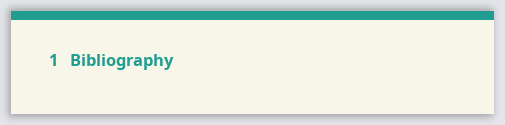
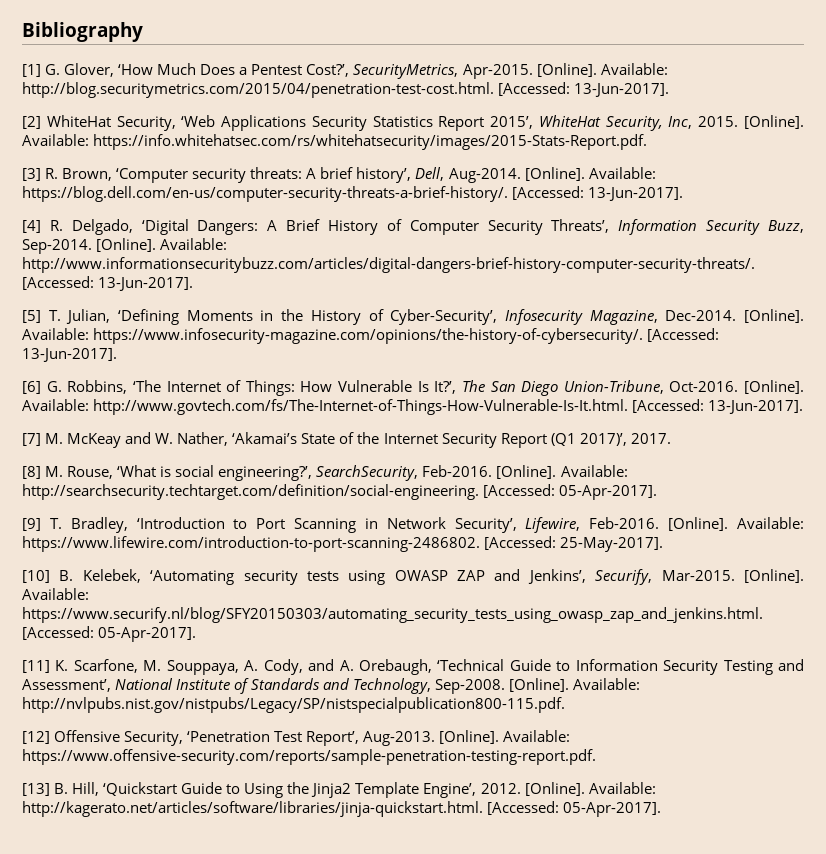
- 1 Bibliography
+ Bibliography
+ [1] G. Glover, ‘How Much Does a Pentest Cost?’, SecurityMetrics, Apr-2015. [Online]. Available: http://blog.securitymetrics.com/2015/04/penetration-test-cost.html. [Accessed: 13-Jun-2017].
+ [2] WhiteHat Security, ‘Web Applications Security Statistics Report 2015’, WhiteHat Security, Inc, 2015. [Online]. Available: https://info.whitehatsec.com/rs/whitehatsecurity/images/2015-Stats-Report.pdf.
+ [3] R. Brown, ‘Computer security threats: A brief history’, Dell, Aug-2014. [Online]. Available: https://blog.dell.com/en-us/computer-security-threats-a-brief-history/. [Accessed: 13-Jun-2017].
+ [4] R. Delgado, ‘Digital Dangers: A Brief History of Computer Security Threats’, Information Security Buzz, Sep-2014. [Online]. Available: http://www.informationsecuritybuzz.com/articles/digital-dangers-brief-history-computer-security-threats/. [Accessed: 13-Jun-2017].
+ [5] T. Julian, ‘Defining Moments in the History of Cyber-Security’, Infosecurity Magazine, Dec-2014. [Online]. Available: https://www.infosecurity-magazine.com/opinions/the-history-of-cybersecurity/. [Accessed: 13-Jun-2017].
+ [6] G. Robbins, ‘The Internet of Things: How Vulnerable Is It?’, The San Diego Union-Tribune, Oct-2016. [Online]. Available: http://www.govtech.com/fs/The-Internet-of-Things-How-Vulnerable-Is-It.html. [Accessed: 13-Jun-2017].
+ [7] M. McKeay and W. Nather, ‘Akamai’s State of the Internet Security Report (Q1 2017)’, 2017.
+ [8] M. Rouse, ‘What is social engineering?’, SearchSecurity, Feb-2016. [Online]. Available: http://searchsecurity.techtarget.com/definition/social-engineering. [Accessed: 05-Apr-2017].
+ [9] T. Bradley, ‘Introduction to Port Scanning in Network Security’, Lifewire, Feb-2016. [Online]. Available: https://www.lifewire.com/introduction-to-port-scanning-2486802. [Accessed: 25-May-2017].
+ [10] B. Kelebek, ‘Automating security tests using OWASP ZAP and Jenkins’, Securify, Mar-2015. [Online]. Available: https://www.securify.nl/blog/SFY20150303/automating_security_tests_using_owasp_zap_and_jenkins.html. [Accessed: 05-Apr-2017].
+ [11] K. Scarfone, M. Souppaya, A. Cody, and A. Orebaugh, ‘Technical Guide to Information Security Testing and Assessment’, National Institute of Standards and Technology, Sep-2008. [Online]. Available: http://nvlpubs.nist.gov/nistpubs/Legacy/SP/nistspecialpublication800-115.pdf.
+ [12] Offensive Security, ‘Penetration Test Report’, Aug-2013. [Online]. Available: https://www.offensive-security.com/reports/sample-penetration-testing-report.pdf.
+ [13] B. Hill, ‘Quickstart Guide to Using the Jinja2 Template Engine’, 2012. [Online]. Available: http://kagerato.net/articles/software/libraries/jinja-quickstart.html. [Accessed: 05-Apr-2017].

